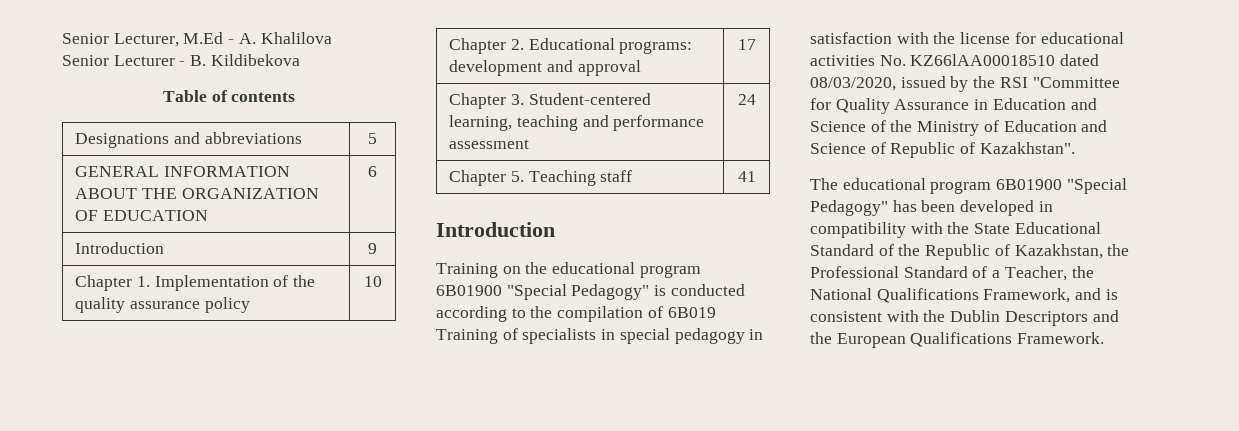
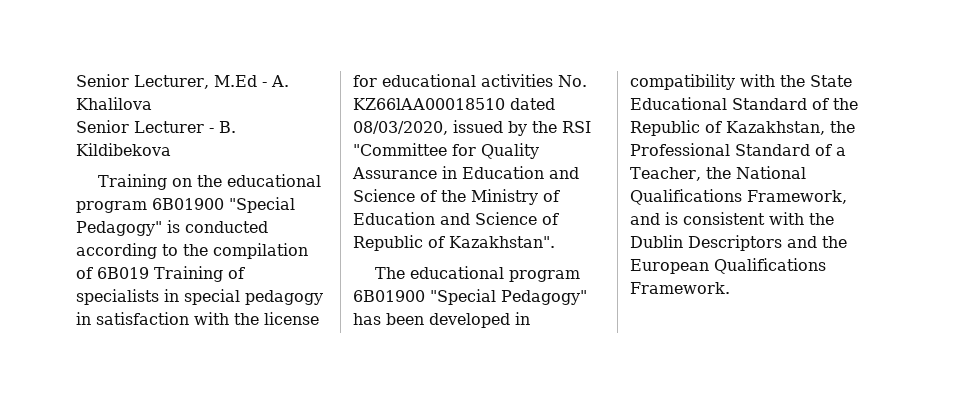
- Table of contents
- Designations and abbreviations | 5
- GENERAL INFORMATION ABOUT THE ORGANIZATION OF EDUCATION | 6
- Introduction | 9
- Chapter 1. Implementation of the quality assurance policy | 10
- Chapter 2. Educational programs: development and approval | 17
- Chapter 3. Student-centered learning, teaching and performance assessment | 24
- Chapter 5. Teaching staff | 41
- Introduction

